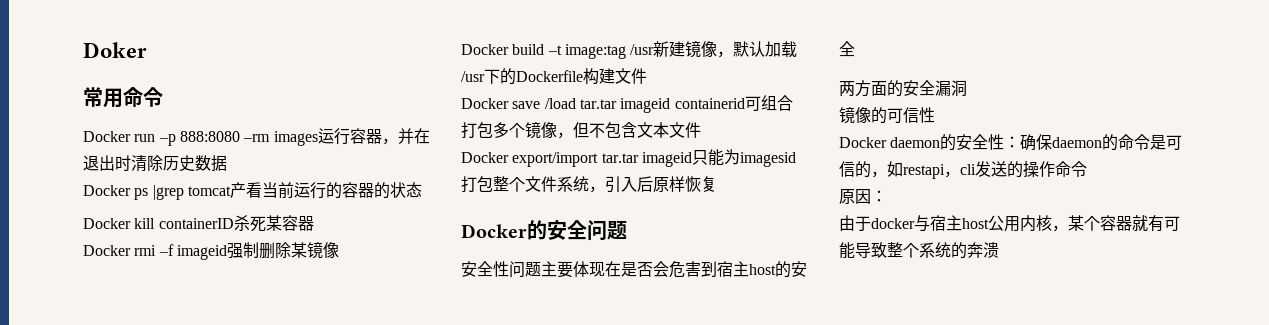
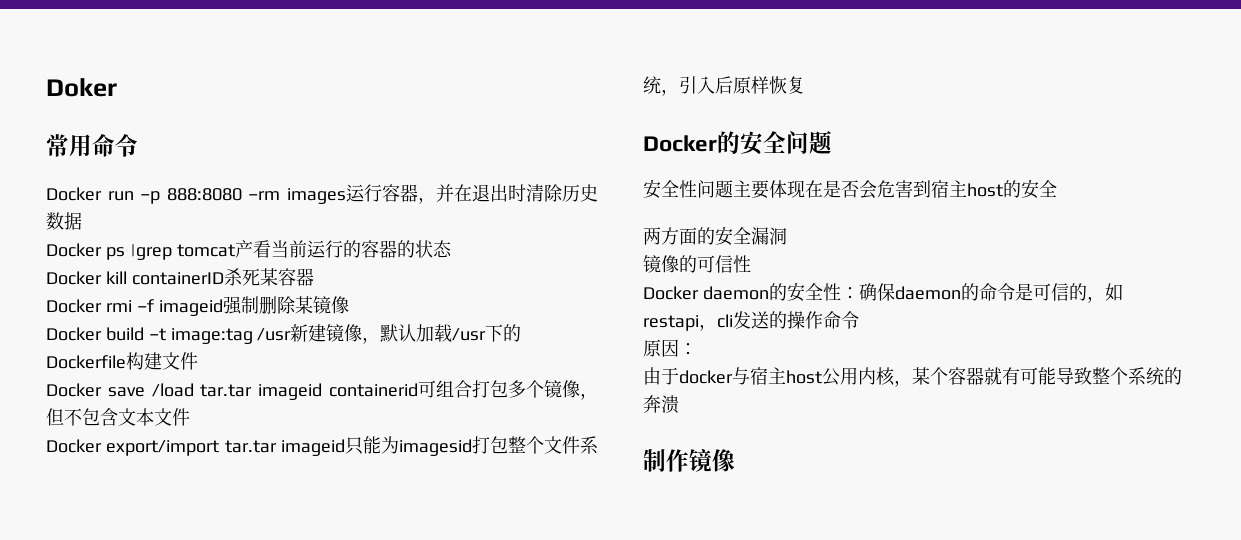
+ 制作镜像

